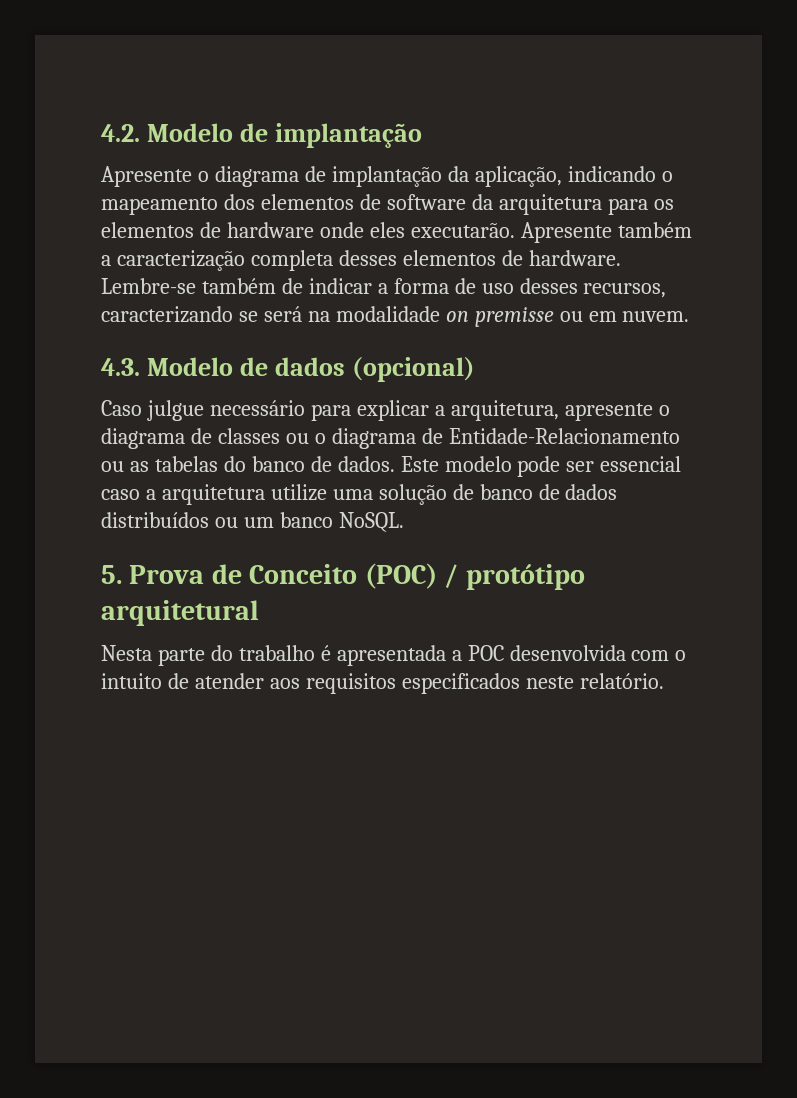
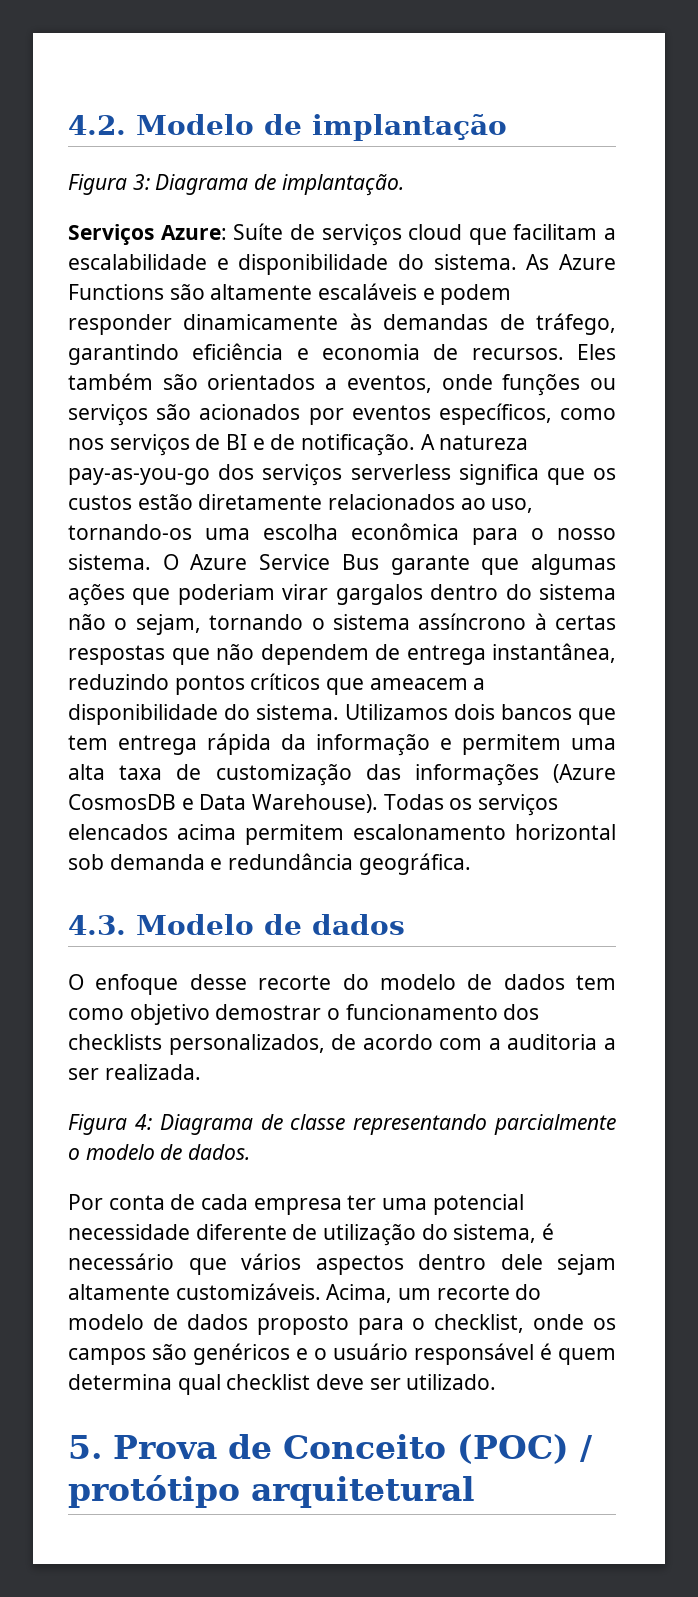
- Apresente o diagrama de implantação da aplicação, indicando o mapeamento dos elementos de software da arquitetura para os elementos de hardware onde eles executarão. Apresente também a caracterização completa desses elementos de hardware. Lembre-se também de indicar a forma de uso desses recursos, caracterizando se será na modalidade on premisse ou em nuvem.
- 4.3. Modelo de dados (opcional)
- Caso julgue necessário para explicar a arquitetura, apresente o diagrama de classes ou o diagrama de Entidade-Relacionamento ou as tabelas do banco de dados. Este modelo pode ser essencial caso a arquitetura utilize uma solução de banco de dados distribuídos ou um banco NoSQL.
+ Figura 3: Diagrama de implantação.
+ Serviços Azure: Suíte de serviços cloud que facilitam a escalabilidade e disponibilidade do sistema. As Azure Functions são altamente escaláveis e podem responder dinamicamente às demandas de tráfego, garantindo eficiência e economia de recursos. Eles também são orientados a eventos, onde funções ou serviços são acionados por eventos específicos, como nos serviços de BI e de notificação. A natureza pay-as-you-go dos serviços serverless significa que os custos estão diretamente relacionados ao uso, tornando-os uma escolha econômica para o nosso sistema. O Azure Service Bus garante que algumas ações que poderiam virar gargalos dentro do sistema não o sejam, tornando o sistema assíncrono à certas respostas que não dependem de entrega instantânea, reduzindo pontos críticos que ameacem a disponibilidade do sistema. Utilizamos dois bancos que tem entrega rápida da informação e permitem uma alta taxa de customização das informações (Azure CosmosDB e Data Warehouse). Todas os serviços elencados acima permitem escalonamento horizontal sob demanda e redundância geográfica.
+ 4.3. Modelo de dados
+ O enfoque desse recorte do modelo de dados tem como objetivo demostrar o funcionamento dos checklists personalizados, de acordo com a auditoria a ser realizada.
+ Figura 4: Diagrama de classe representando parcialmente o modelo de dados.
+ Por conta de cada empresa ter uma potencial necessidade diferente de utilização do sistema, é necessário que vários aspectos dentro dele sejam altamente customizáveis. Acima, um recorte do modelo de dados proposto para o checklist, onde os campos são genéricos e o usuário responsável é quem determina qual checklist deve ser utilizado.
- Nesta parte do trabalho é apresentada a POC desenvolvida com o intuito de atender aos requisitos especificados neste relatório.

